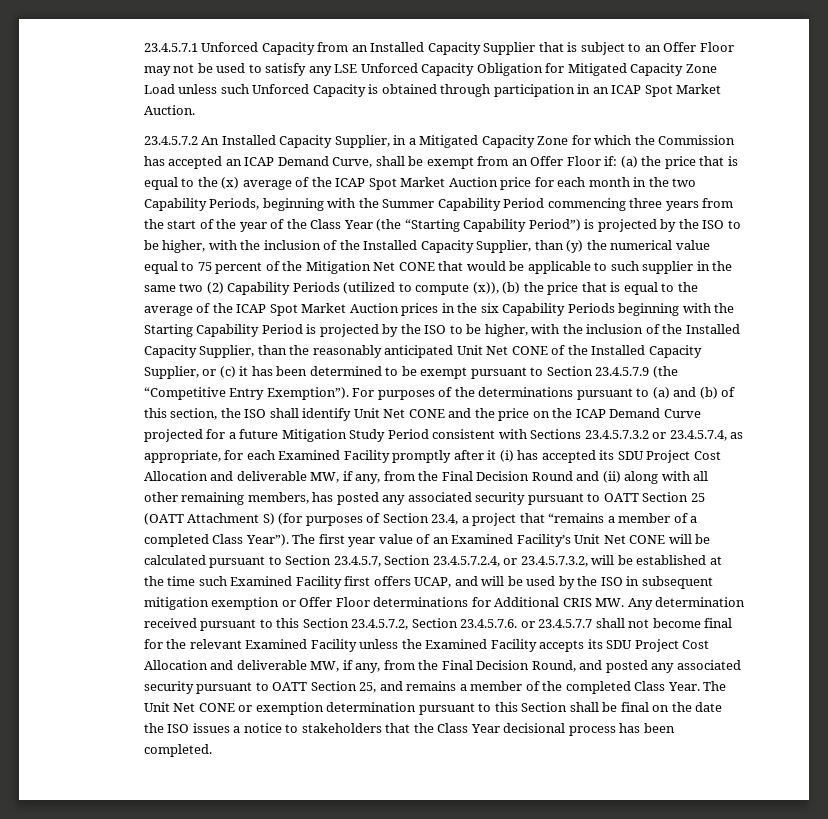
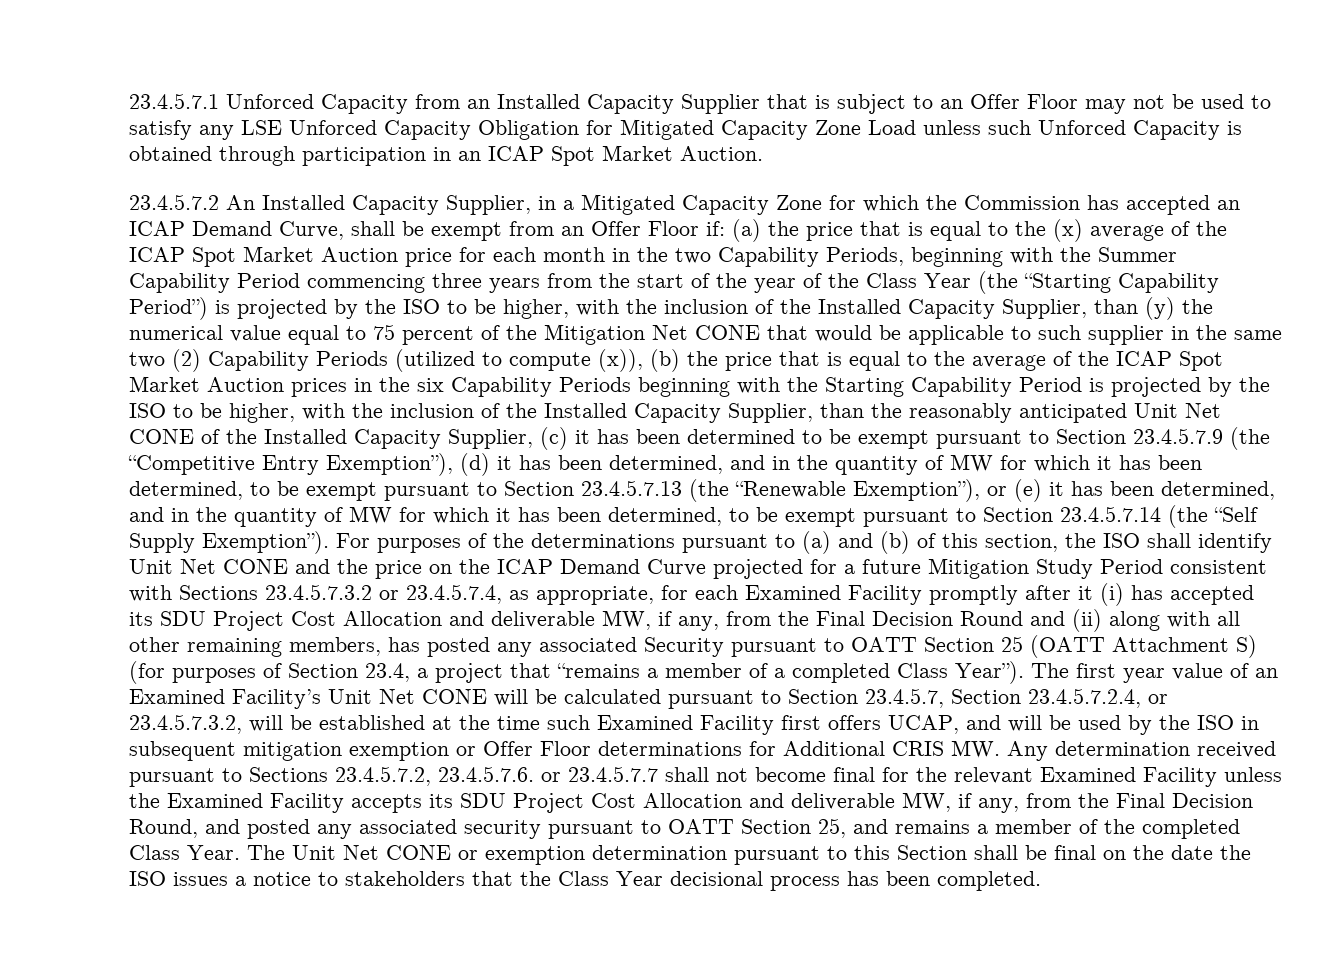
- (a) the price that is equal to the (x) average of the ICAP Spot Market Auction price for each month in the two Capability Periods, beginning with the Summer Capability Period commencing three years from the start of the year of the Class Year (the “Starting Capability Period”) is projected by the ISO to be higher, with the inclusion of the Installed Capacity Supplier, than (y) the numerical value equal to 75 percent of the Mitigation Net CONE that would be applicable to such supplier in the same two (2) Capability Periods (utilized to compute (x)), (b) the price that is equal to the average of the ICAP Spot Market Auction prices in the six Capability Periods beginning with the Starting Capability Period is projected by the ISO to be higher, with the inclusion of the Installed Capacity Supplier, than the reasonably anticipated Unit Net CONE of the Installed Capacity Supplier, or (c) it has been determined to be exempt pursuant to Section 23.4.5.7.9 (the “Competitive Entry Exemption”).
+ (a) the price that is equal to the (x) average of the ICAP Spot Market Auction price for each month in the two Capability Periods, beginning with the Summer Capability Period commencing three years from the start of the year of the Class Year (the “Starting Capability Period”) is projected by the ISO to be higher, with the inclusion of the Installed Capacity Supplier, than (y) the numerical value equal to 75 percent of the Mitigation Net CONE that would be applicable to such supplier in the same two (2) Capability Periods (utilized to compute (x)), (b) the price that is equal to the average of the ICAP Spot Market Auction prices in the six Capability Periods beginning with the Starting Capability Period is projected by the ISO to be higher, with the inclusion of the Installed Capacity Supplier, than the reasonably anticipated Unit Net CONE of the Installed Capacity Supplier, (c) it has been determined to be exempt pursuant to Section 23.4.5.7.9 (the “Competitive Entry Exemption”), (d) it has been determined, and in the quantity of MW for which it has been determined, to be exempt pursuant to Section 23.4.5.7.13 (the “Renewable Exemption”), or (e) it has been determined, and in the quantity of MW for which it has been determined, to be exempt pursuant to Section 23.4.5.7.14 (the “Self Supply Exemption”).
- For purposes of the determinations pursuant to (a) and (b) of this section, the ISO shall identify Unit Net CONE and the price on the ICAP Demand Curve projected for a future Mitigation Study Period consistent with Sections 23.4.5.7.3.2 or 23.4.5.7.4, as appropriate, for each Examined Facility promptly after it (i) has accepted its SDU Project Cost Allocation and deliverable MW, if any, from the Final Decision Round and (ii) along with all other remaining members, has posted any associated security pursuant to OATT Section 25 (OATT Attachment S) (for purposes of Section 23.4, a project that “remains a member of a completed Class Year”).
+ For purposes of the determinations pursuant to (a) and (b) of this section, the ISO shall identify Unit Net CONE and the price on the ICAP Demand Curve projected for a future Mitigation Study Period consistent with Sections 23.4.5.7.3.2 or 23.4.5.7.4, as appropriate, for each Examined Facility promptly after it (i) has accepted its SDU Project Cost Allocation and deliverable MW, if any, from the Final Decision Round and (ii) along with all other remaining members, has posted any associated Security pursuant to OATT Section 25 (OATT Attachment S) (for purposes of Section 23.4, a project that “remains a member of a completed Class Year”).
- The first year value of an Examined Facility’s Unit Net CONE will be calculated pursuant to Section 23.4.5.7, Section 23.4.5.7.2.4, or 23.4.5.7.3.2, will be established at the time such Examined Facility first offers UCAP, and will be used by the ISO in subsequent mitigation exemption or Offer Floor determinations for Additional CRIS MW. Any determination received pursuant to this Section 23.4.5.7.2, Section 23.4.5.7.6. or 23.4.5.7.7 shall not become final for the relevant Examined Facility unless the Examined Facility accepts its SDU Project Cost Allocation and deliverable MW, if any, from the Final Decision Round, and posted any associated security pursuant to OATT Section 25, and remains a member of the completed Class Year.
+ The first year value of an Examined Facility’s Unit Net CONE will be calculated pursuant to Section 23.4.5.7, Section 23.4.5.7.2.4, or 23.4.5.7.3.2, will be established at the time such Examined Facility first offers UCAP, and will be used by the ISO in subsequent mitigation exemption or Offer Floor determinations for Additional CRIS MW. Any determination received pursuant to Sections 23.4.5.7.2, 23.4.5.7.6. or 23.4.5.7.7 shall not become final for the relevant Examined Facility unless the Examined Facility accepts its SDU Project Cost Allocation and deliverable MW, if any, from the Final Decision Round, and posted any associated security pursuant to OATT Section 25, and remains a member of the completed Class Year.

